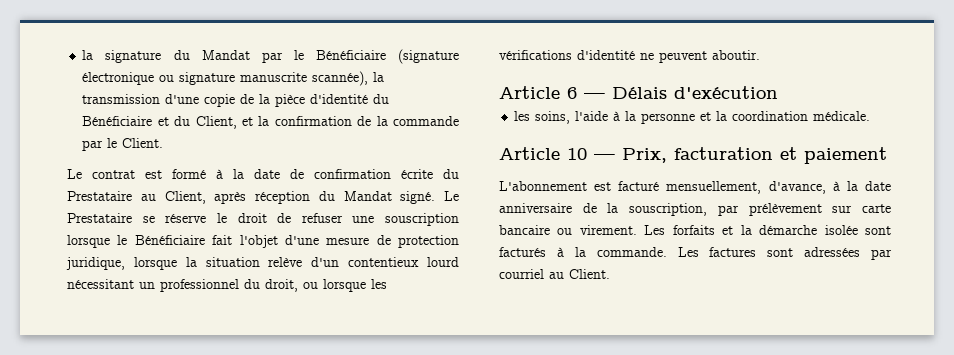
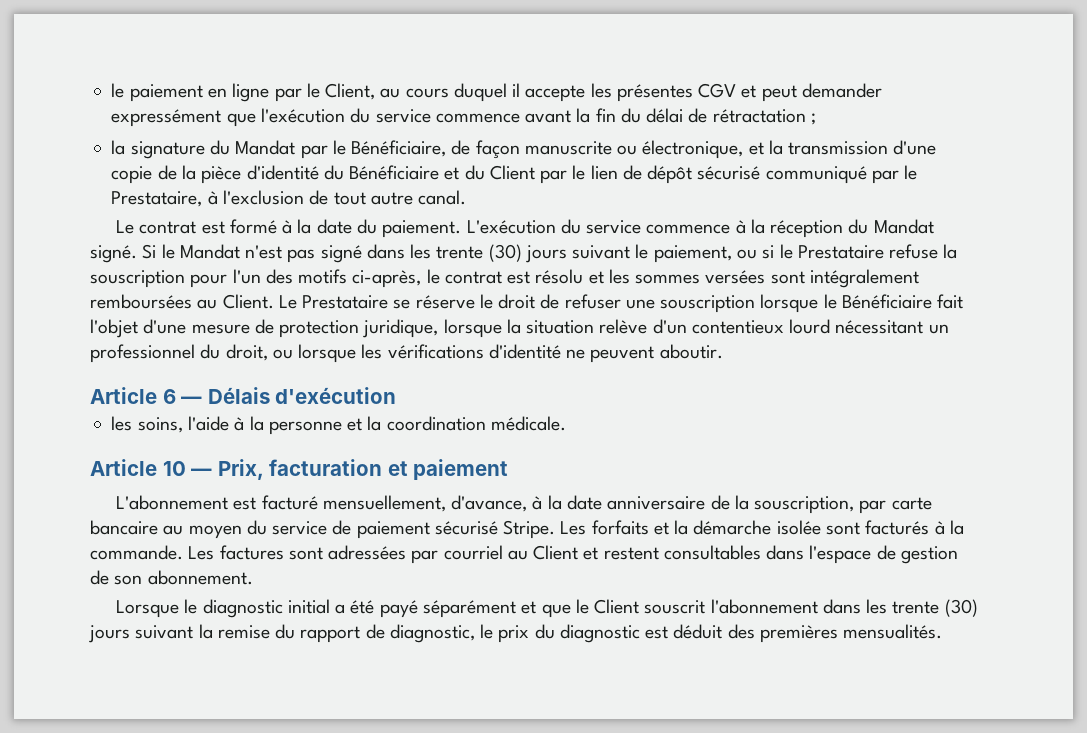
+ le paiement en ligne par le Client, au cours duquel il accepte les présentes CGV et peut demander expressément que l'exécution du service commence avant la fin du délai de rétractation ;
- la signature du Mandat par le Bénéficiaire (signature électronique ou signature manuscrite scannée), la transmission d'une copie de la pièce d'identité du Bénéficiaire et du Client, et la confirmation de la commande par le Client.
+ la signature du Mandat par le Bénéficiaire, de façon manuscrite ou électronique, et la transmission d'une copie de la pièce d'identité du Bénéficiaire et du Client par le lien de dépôt sécurisé communiqué par le Prestataire, à l'exclusion de tout autre canal.
- Le contrat est formé à la date de confirmation écrite du Prestataire au Client, après réception du Mandat signé.
+ Le contrat est formé à la date du paiement. L'exécution du service commence à la réception du Mandat signé. Si le Mandat n'est pas signé dans les trente (30) jours suivant le paiement, ou si le Prestataire refuse la souscription pour l'un des motifs ci-après, le contrat est résolu et les sommes versées sont intégralement remboursées au Client.
- L'abonnement est facturé mensuellement, d'avance, à la date anniversaire de la souscription, par prélèvement sur carte bancaire ou virement.
+ L'abonnement est facturé mensuellement, d'avance, à la date anniversaire de la souscription, par carte bancaire au moyen du service de paiement sécurisé Stripe.
- Les factures sont adressées par courriel au Client.
+ Les factures sont adressées par courriel au Client et restent consultables dans l'espace de gestion de son abonnement.
+ Lorsque le diagnostic initial a été payé séparément et que le Client souscrit l'abonnement dans les trente (30) jours suivant la remise du rapport de diagnostic, le prix du diagnostic est déduit des premières mensualités.

